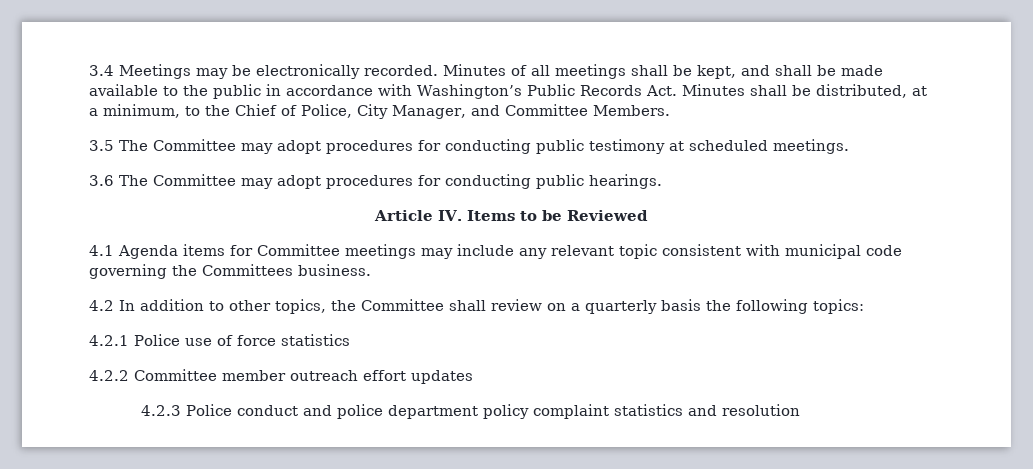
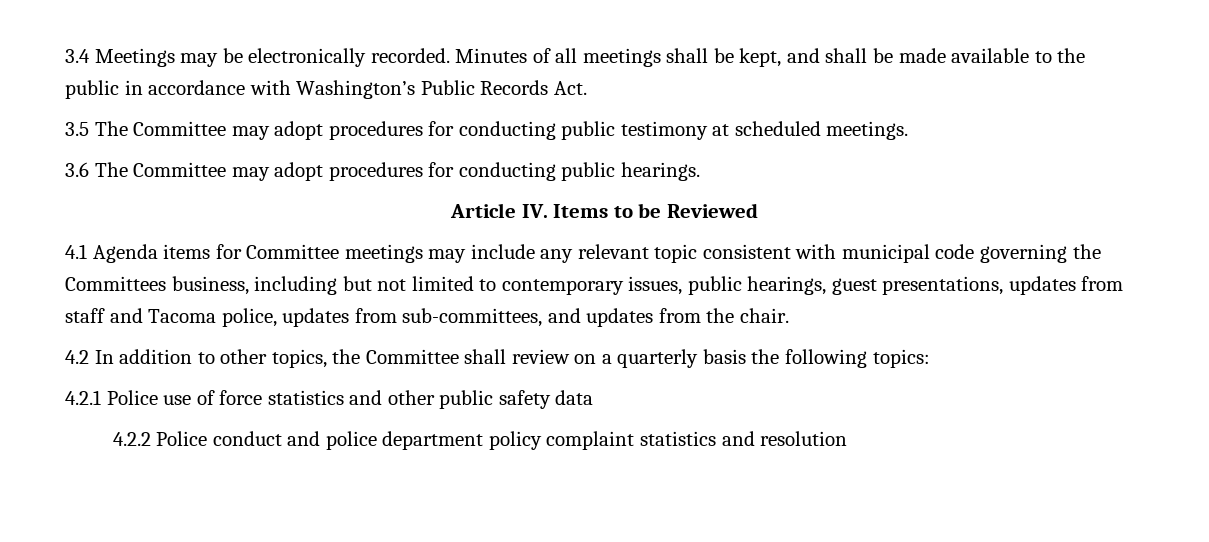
- Minutes of all meetings shall be kept, and shall be made available to the public in accordance with Washington’s Public Records Act. Minutes shall be distributed, at a minimum, to the Chief of Police, City Manager, and Committee Members.
+ Minutes of all meetings shall be kept, and shall be made available to the public in accordance with Washington’s Public Records Act.
- 4.1 Agenda items for Committee meetings may include any relevant topic consistent with municipal code governing the Committees business.
+ 4.1 Agenda items for Committee meetings may include any relevant topic consistent with municipal code governing the Committees business, including but not limited to contemporary issues, public hearings, guest presentations, updates from staff and Tacoma police, updates from sub-committees, and updates from the chair.
- 4.2.1 Police use of force statistics
- 4.2.2 Committee member outreach effort updates
- 4.2.3 Police conduct and police department policy complaint statistics and resolution
+ 4.2.1 Police use of force statistics and other public safety data
+ 4.2.2 Police conduct and police department policy complaint statistics and resolution

